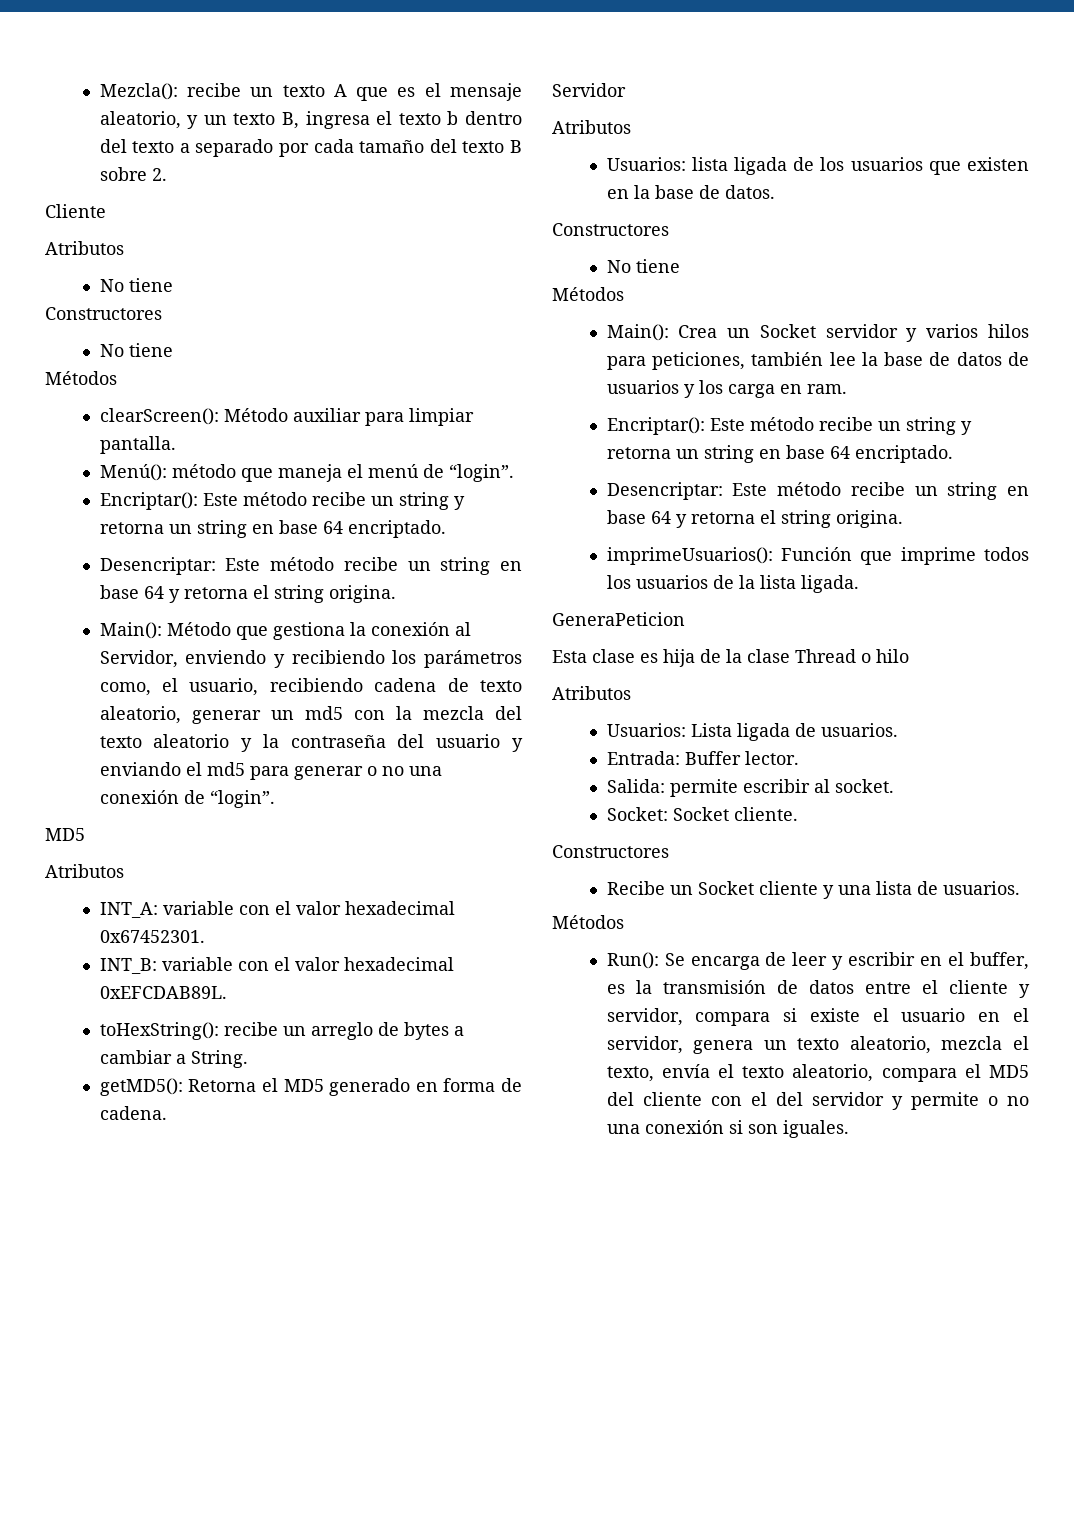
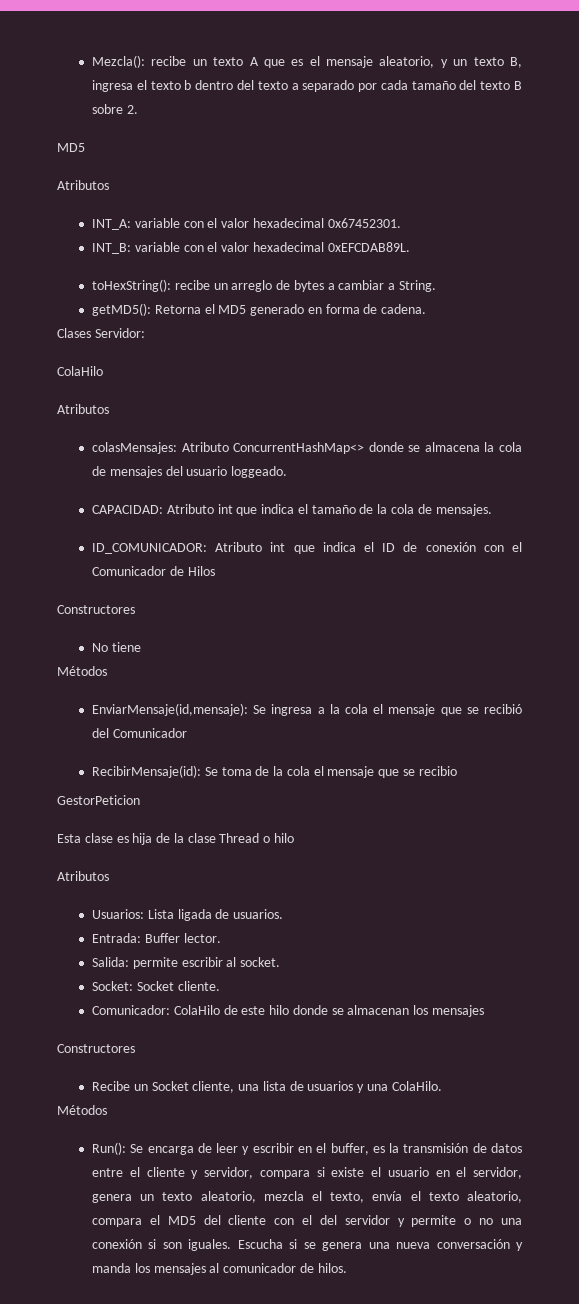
- Cliente
- Atributos
- No tiene
- Constructores
- No tiene
- Métodos
- clearScreen(): Método auxiliar para limpiar pantalla.
- Menú(): método que maneja el menú de “login”.
- Encriptar(): Este método recibe un string y retorna un string en base 64 encriptado.
- Desencriptar: Este método recibe un string en base 64 y retorna el string origina.
- Main(): Método que gestiona la conexión al Servidor, enviendo y recibiendo los parámetros como, el usuario, recibiendo cadena de texto aleatorio, generar un md5 con la mezcla del texto aleatorio y la contraseña del usuario y enviando el md5 para generar o no una conexión de “login”.
- Servidor
+ Clases Servidor:
+ ColaHilo
  Atributos
- Usuarios: lista ligada de los usuarios que existen en la base de datos.
+ colasMensajes: Atributo ConcurrentHashMap<> donde se almacena la cola de mensajes del usuario loggeado.
+ CAPACIDAD: Atributo int que indica el tamaño de la cola de mensajes.
+ ID_COMUNICADOR: Atributo int que indica el ID de conexión con el Comunicador de Hilos
  Constructores
  No tiene
  Métodos
- Main(): Crea un Socket servidor y varios hilos para peticiones, también lee la base de datos de usuarios y los carga en ram.
- Encriptar(): Este método recibe un string y retorna un string en base 64 encriptado.
- Desencriptar: Este método recibe un string en base 64 y retorna el string origina.
- imprimeUsuarios(): Función que imprime todos los usuarios de la lista ligada.
- GeneraPeticion
+ EnviarMensaje(id,mensaje): Se ingresa a la cola el mensaje que se recibió del Comunicador
+ RecibirMensaje(id): Se toma de la cola el mensaje que se recibio
+ GestorPeticion
+ Comunicador: ColaHilo de este hilo donde se almacenan los mensajes
- Recibe un Socket cliente y una lista de usuarios.
+ Recibe un Socket cliente, una lista de usuarios y una ColaHilo.
+ Escucha si se genera una nueva conversación y manda los mensajes al comunicador de hilos.

